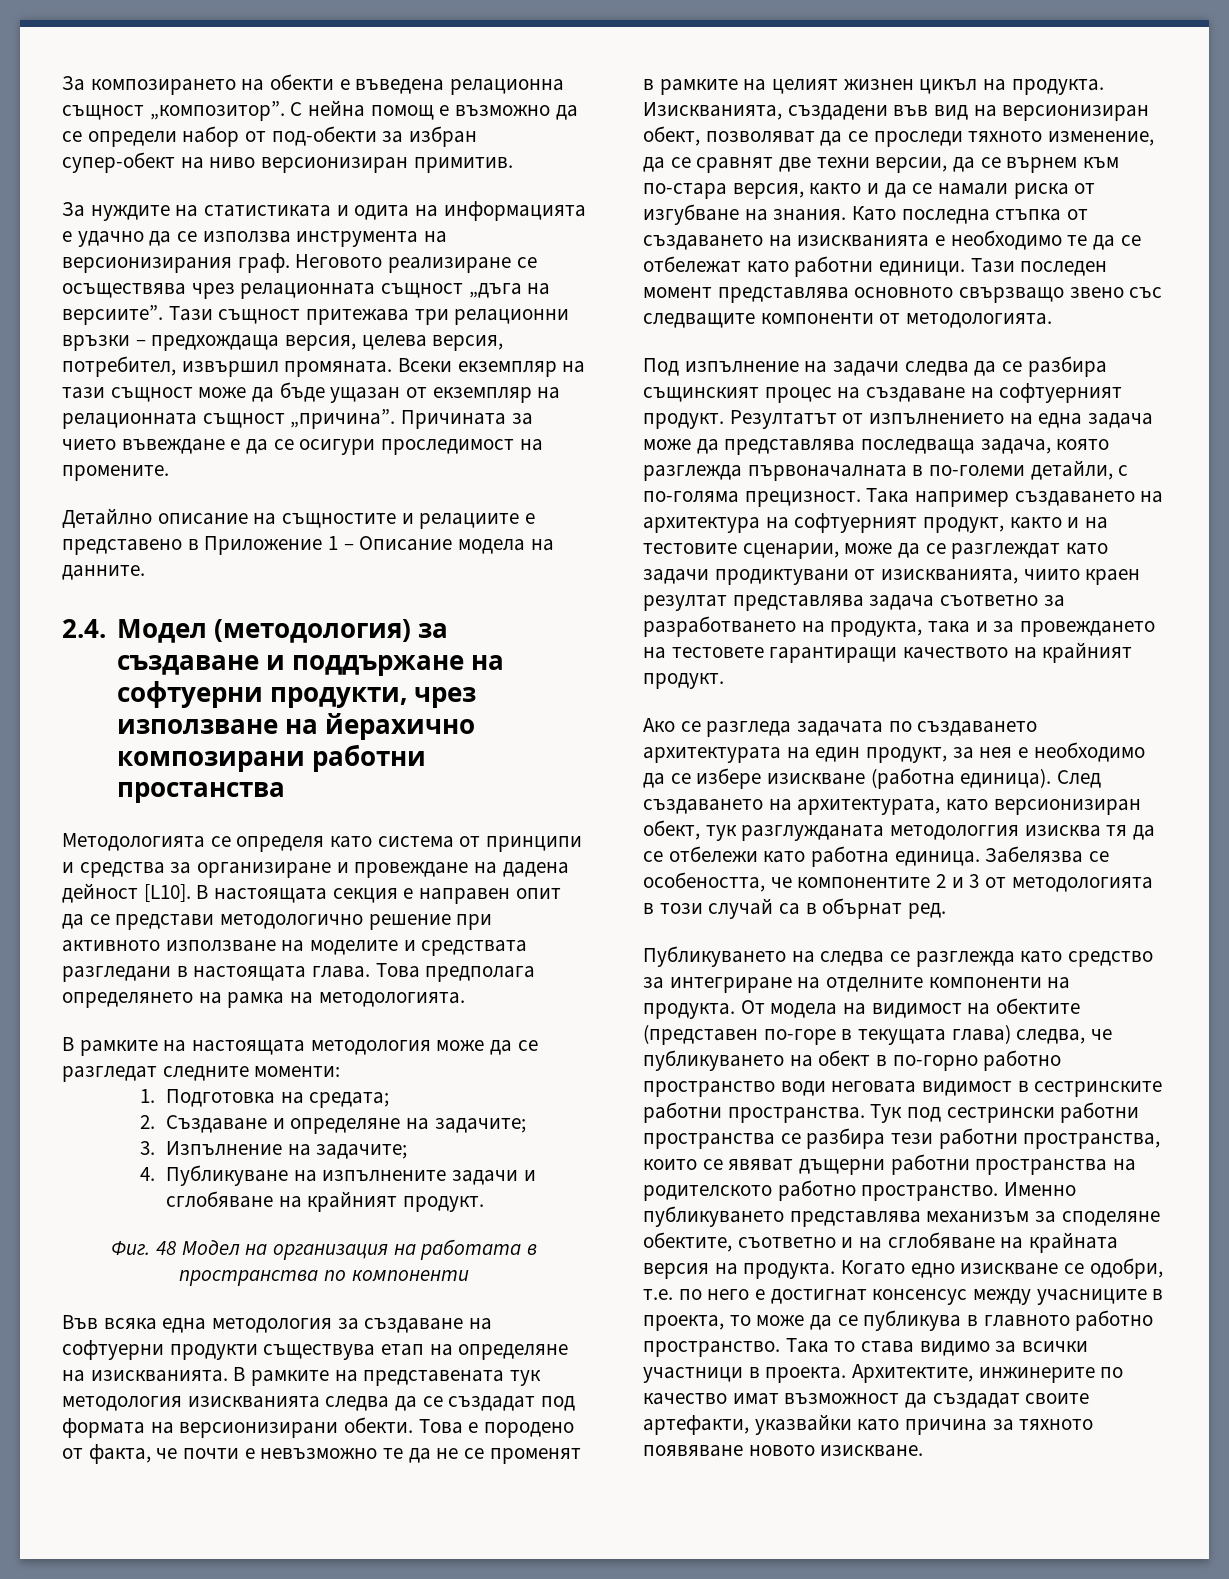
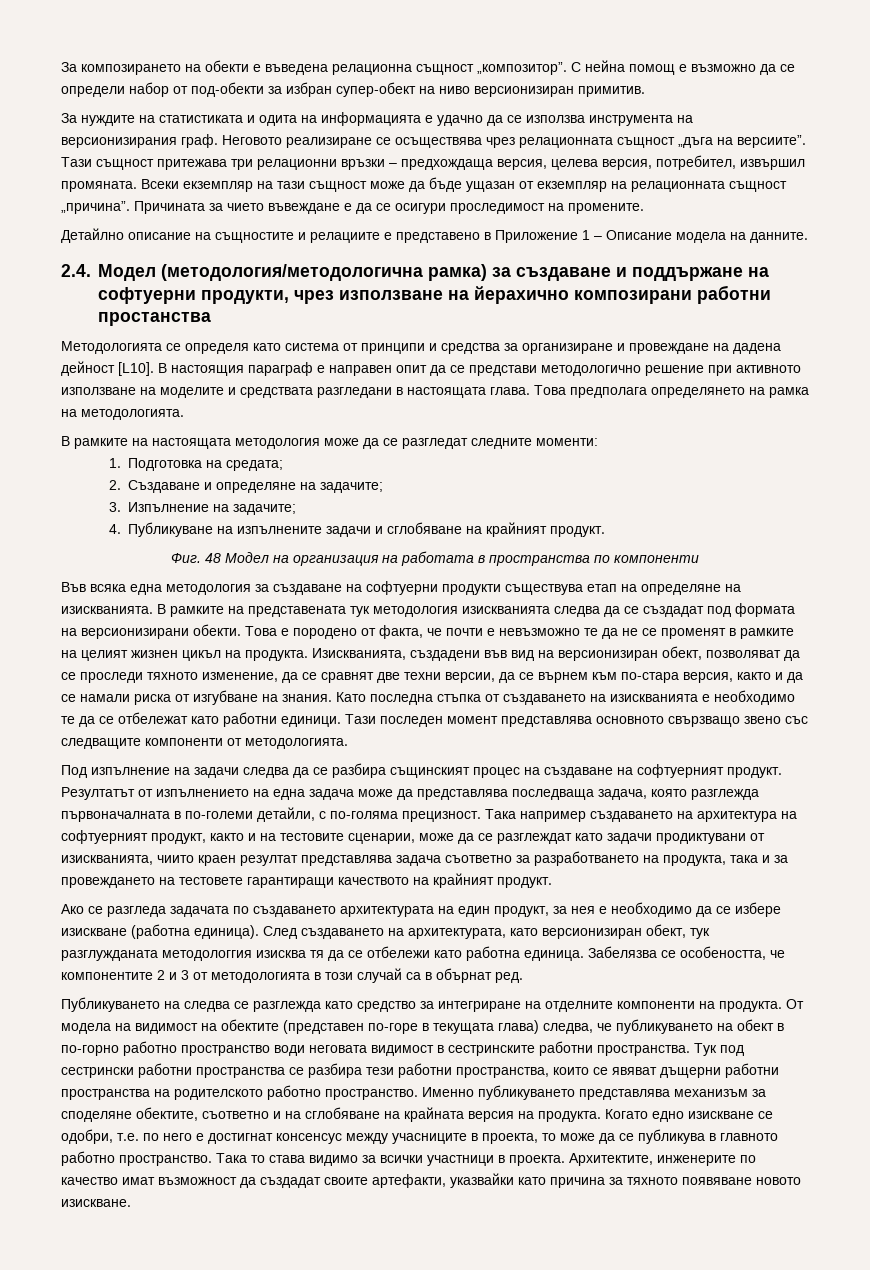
- 2.4. Модел (методология) за създаване и поддържане на софтуерни продукти, чрез използване на йерахично композирани работни простанства
+ 2.4. Модел (методология/методологична рамка) за създаване и поддържане на софтуерни продукти, чрез използване на йерахично композирани работни простанства
- В настоящата секция е направен опит да се представи методологично решение при активното използване на моделите и средствата разгледани в настоящата глава.
+ В настоящия параграф е направен опит да се представи методологично решение при активното използване на моделите и средствата разгледани в настоящата глава.
- Архитектите, инжинерите по качество имат възможност да създадат своите артефакти, указвайки като причина за тяхното появяване новото изискване.
+ Архитектите, инженерите по качество имат възможност да създадат своите артефакти, указвайки като причина за тяхното появяване новото изискване.

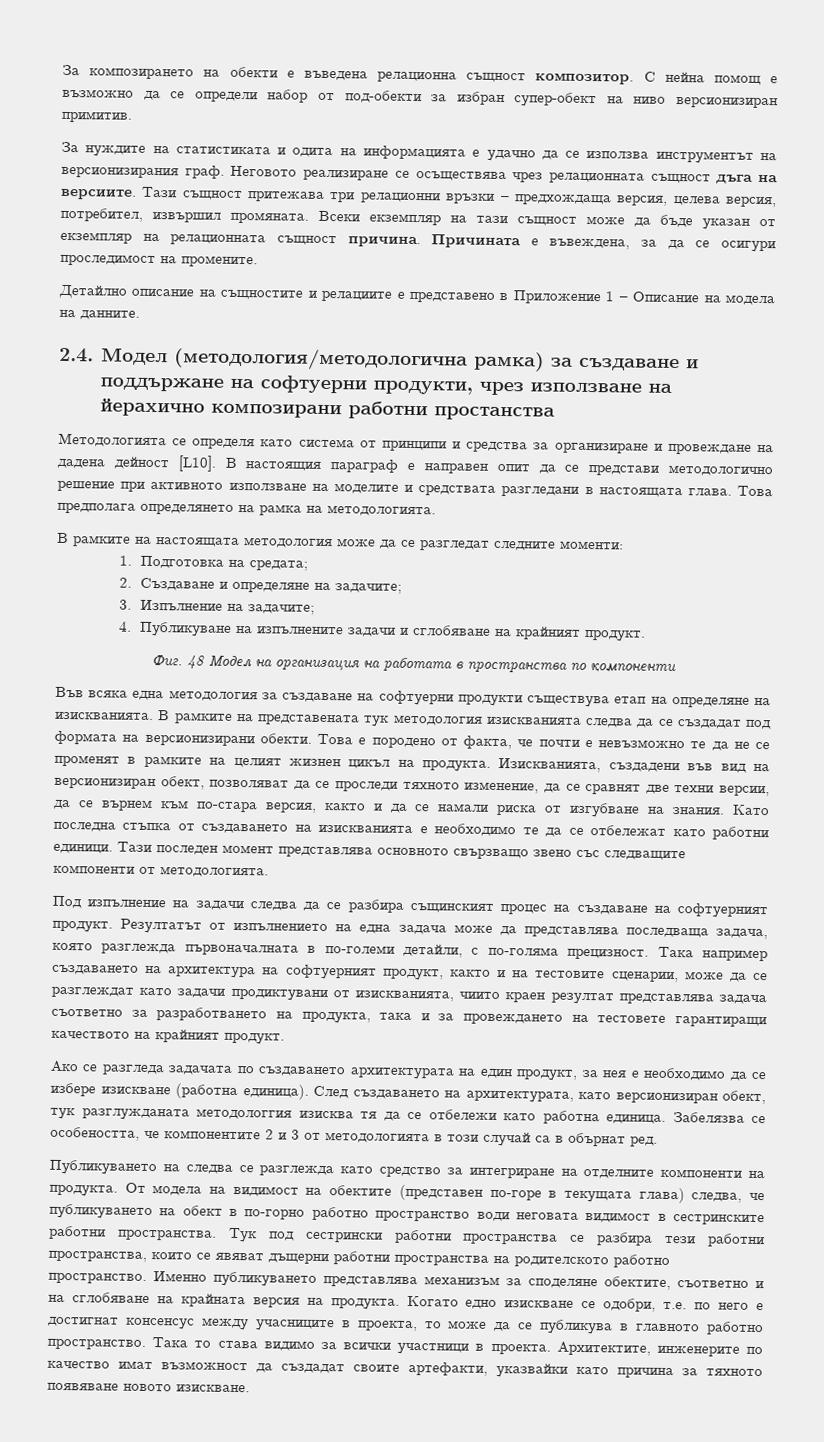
- За композирането на обекти е въведена релационна същност „композитор”.
+ За композирането на обекти е въведена релационна същност композитор.
- За нуждите на статистиката и одита на информацията е удачно да се използва инструмента на версионизирания граф.
+ За нуждите на статистиката и одита на информацията е удачно да се използва инструментът на версионизирания граф.
- Неговото реализиране се осъществява чрез релационната същност „дъга на версиите”.
+ Неговото реализиране се осъществява чрез релационната същност дъга на версиите.
- Всеки екземпляр на тази същност може да бъде ущазан от екземпляр на релационната същност „причина”. Причината за чието въвеждане е да се осигури проследимост на промените.
+ Всеки екземпляр на тази същност може да бъде указан от екземпляр на релационната същност причина. Причината е въвеждена, за да се осигури проследимост на промените.
- Детайлно описание на същностите и релациите е представено в Приложение 1 – Описание модела на данните.
+ Детайлно описание на същностите и релациите е представено в Приложение 1 – Описание на модела на данните.

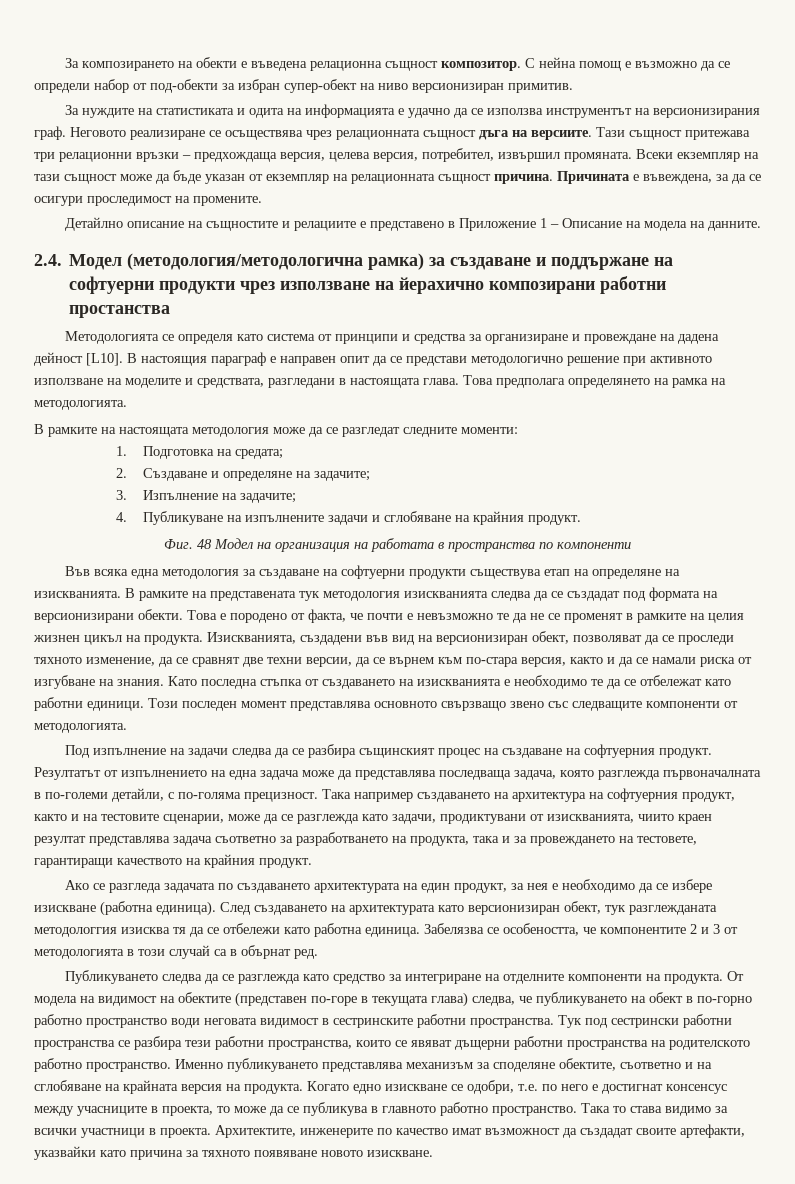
- 2.4. Модел (методология/методологична рамка) за създаване и поддържане на софтуерни продукти, чрез използване на йерахично композирани работни простанства
+ 2.4. Модел (методология/методологична рамка) за създаване и поддържане на софтуерни продукти чрез използване на йерахично композирани работни простанства
- В настоящия параграф е направен опит да се представи методологично решение при активното използване на моделите и средствата разгледани в настоящата глава.
+ В настоящия параграф е направен опит да се представи методологично решение при активното използване на моделите и средствата, разгледани в настоящата глава.
- 4. Публикуване на изпълнените задачи и сглобяване на крайният продукт.
+ 4. Публикуване на изпълнените задачи и сглобяване на крайния продукт.
- Това е породено от факта, че почти е невъзможно те да не се променят в рамките на целият жизнен цикъл на продукта.
+ Това е породено от факта, че почти е невъзможно те да не се променят в рамките на целия жизнен цикъл на продукта.
- Тази последен момент представлява основното свързващо звено със следващите компоненти от методологията.
+ Този последен момент представлява основното свързващо звено със следващите компоненти от методологията.
- Под изпълнение на задачи следва да се разбира същинският процес на създаване на софтуерният продукт.
+ Под изпълнение на задачи следва да се разбира същинският процес на създаване на софтуерния продукт.
- Така например създаването на архитектура на софтуерният продукт, както и на тестовите сценарии, може да се разглеждат като задачи продиктувани от изискванията, чиито краен резултат представлява задача съответно за разработването на продукта, така и за провеждането на тестовете гарантиращи качеството на крайният продукт.
+ Така например създаването на архитектура на софтуерния продукт, както и на тестовите сценарии, може да се разглежда като задачи, продиктувани от изискванията, чиито краен резултат представлява задача съответно за разработването на продукта, така и за провеждането на тестовете, гарантиращи качеството на крайния продукт.
- След създаването на архитектурата, като версионизиран обект, тук разглужданата методологгия изисква тя да се отбележи като работна единица.
+ След създаването на архитектурата като версионизиран обект, тук разглежданата методологгия изисква тя да се отбележи като работна единица.
- Публикуването на следва се разглежда като средство за интегриране на отделните компоненти на продукта.
+ Публикуването следва да се разглежда като средство за интегриране на отделните компоненти на продукта.

